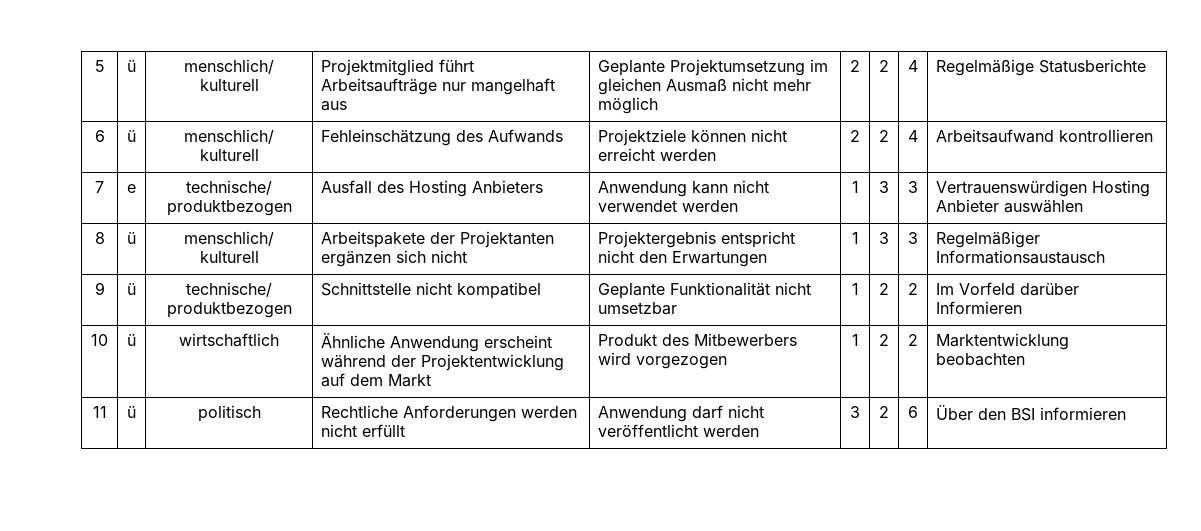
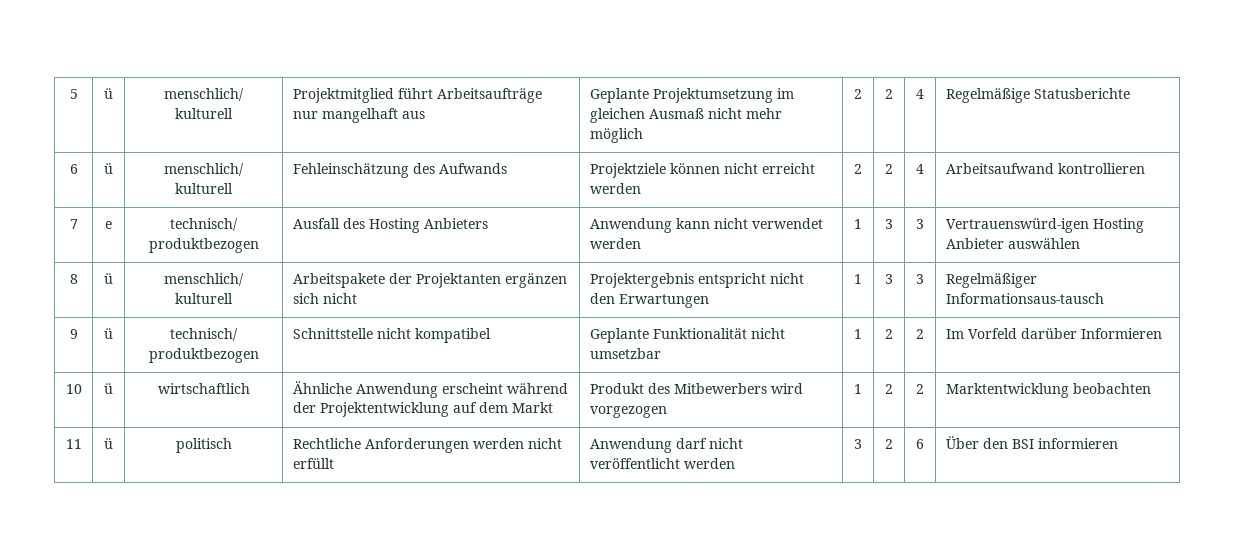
- 7 | e | technische/ produktbezogen | Ausfall des Hosting Anbieters | Anwendung kann nicht verwendet werden | 1 | 3 | 3 | Vertrauenswürdigen Hosting Anbieter auswählen
+ 7 | e | technisch/ produktbezogen | Ausfall des Hosting Anbieters | Anwendung kann nicht verwendet werden | 1 | 3 | 3 | Vertrauenswürd-igen Hosting Anbieter auswählen
- 8 | ü | menschlich/ kulturell | Arbeitspakete der Projektanten ergänzen sich nicht | Projektergebnis entspricht nicht den Erwartungen | 1 | 3 | 3 | Regelmäßiger Informationsaustausch
+ 8 | ü | menschlich/ kulturell | Arbeitspakete der Projektanten ergänzen sich nicht | Projektergebnis entspricht nicht den Erwartungen | 1 | 3 | 3 | Regelmäßiger Informationsaus-tausch
- 9 | ü | technische/ produktbezogen | Schnittstelle nicht kompatibel | Geplante Funktionalität nicht umsetzbar | 1 | 2 | 2 | Im Vorfeld darüber Informieren
+ 9 | ü | technisch/ produktbezogen | Schnittstelle nicht kompatibel | Geplante Funktionalität nicht umsetzbar | 1 | 2 | 2 | Im Vorfeld darüber Informieren

